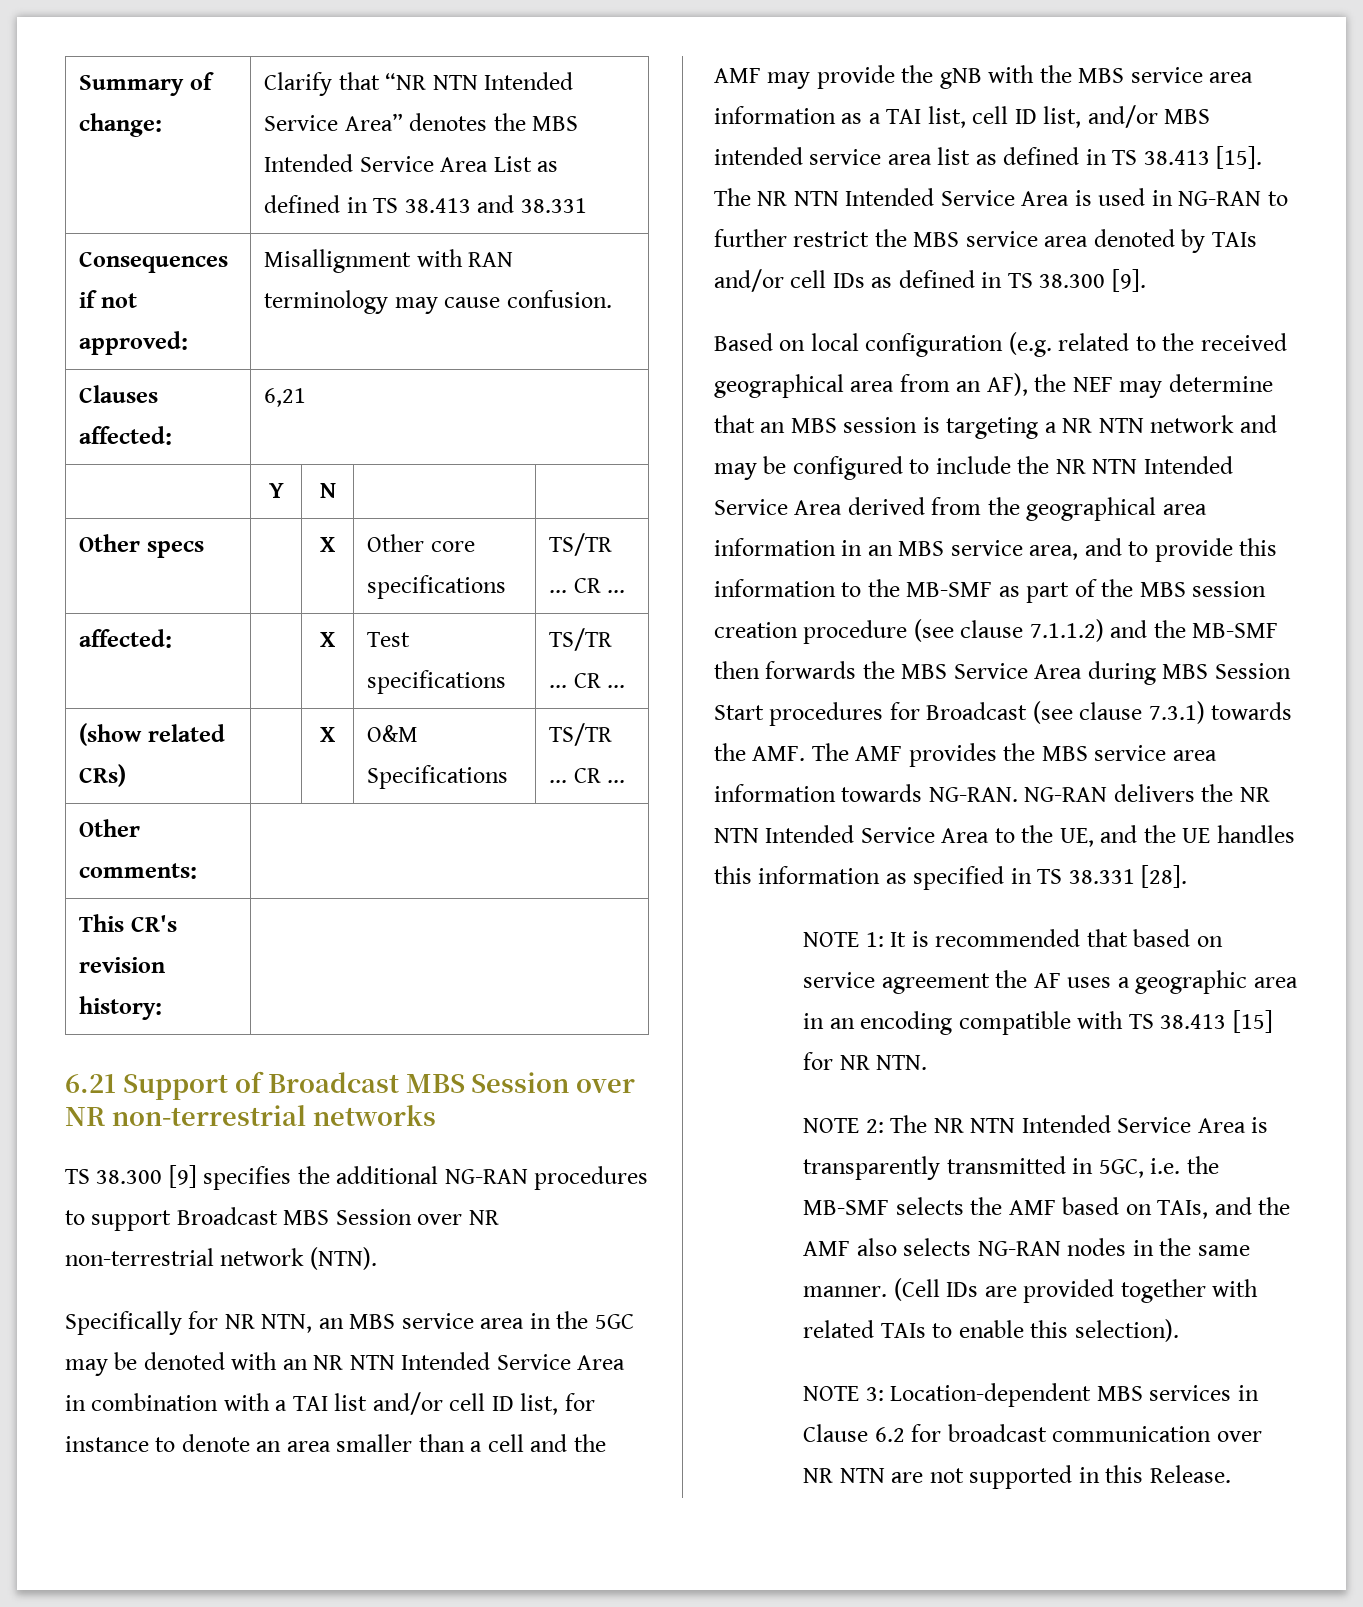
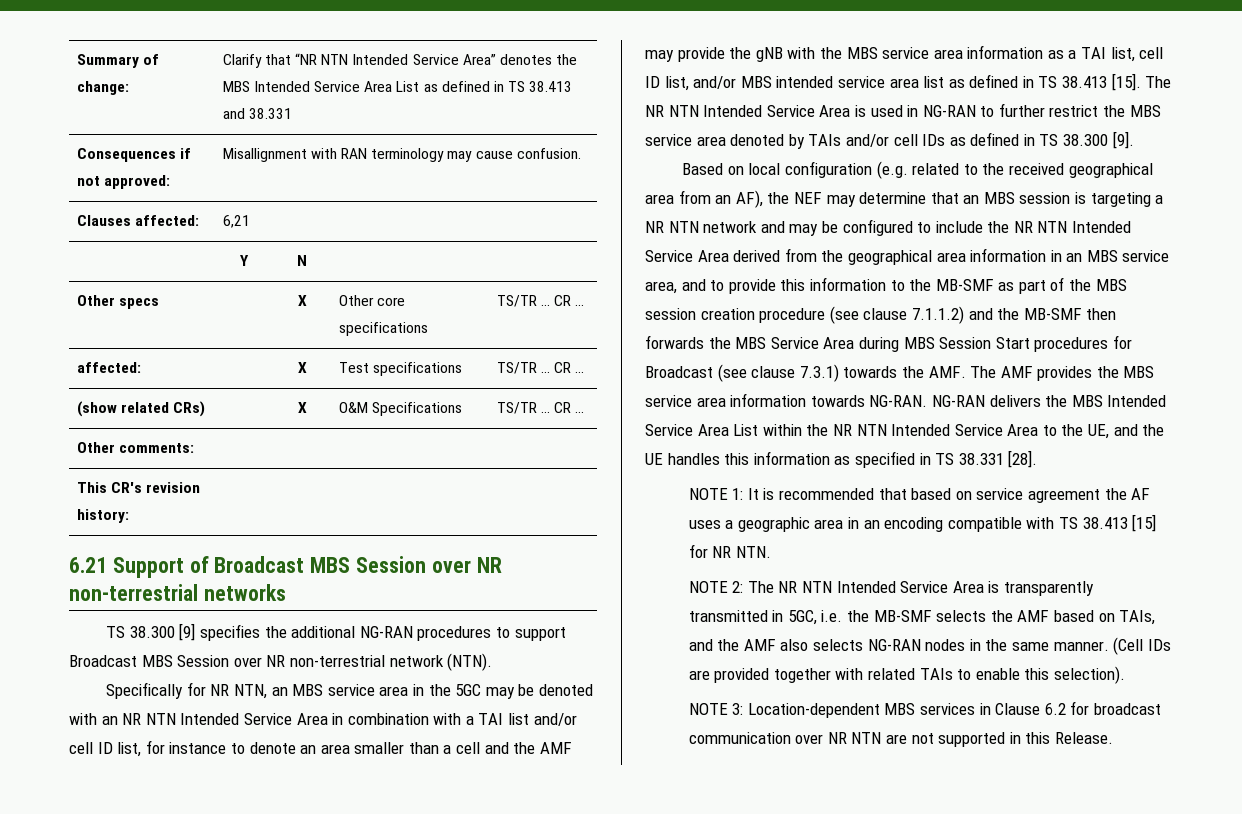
- NG-RAN delivers the NR NTN Intended Service Area to the UE, and the UE handles this information as specified in TS 38.331 [28].
+ NG-RAN delivers the MBS Intended Service Area List within the NR NTN Intended Service Area to the UE, and the UE handles this information as specified in TS 38.331 [28].

